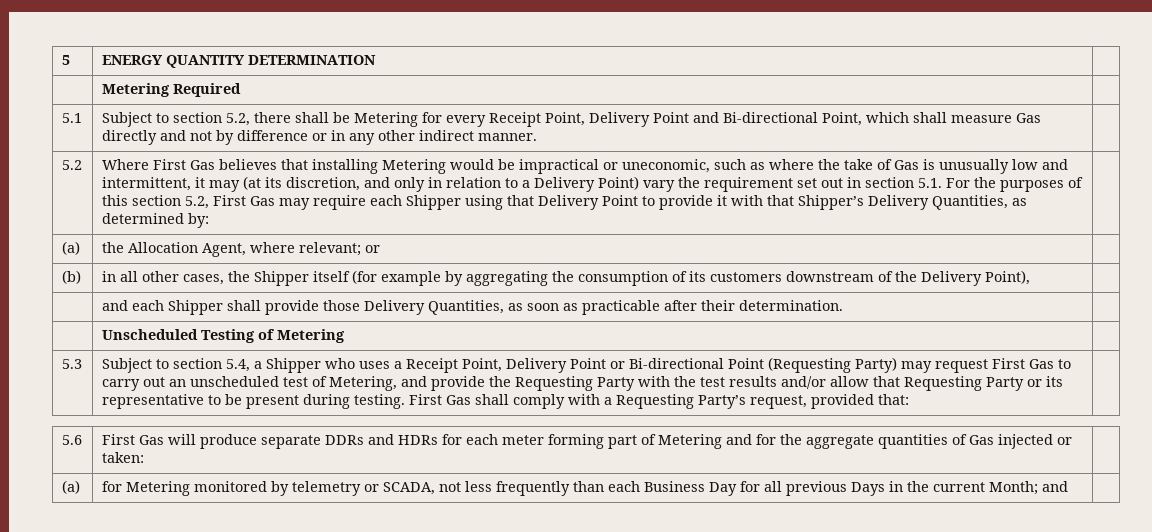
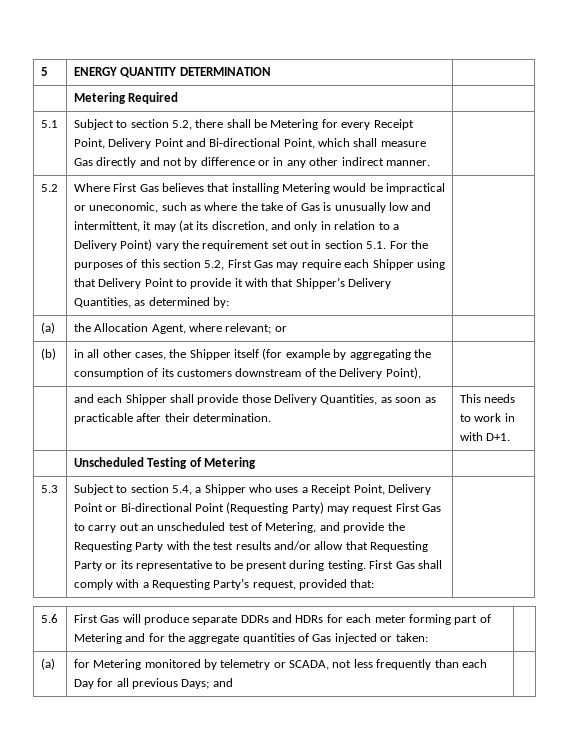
- | and each Shipper shall provide those Delivery Quantities, as soon as practicable after their determination. |
+ | and each Shipper shall provide those Delivery Quantities, as soon as practicable after their determination. | This needs to work in with D+1.
- (a) | for Metering monitored by telemetry or SCADA, not less frequently than each Business Day for all previous Days in the current Month; and |
+ (a) | for Metering monitored by telemetry or SCADA, not less frequently than each Day for all previous Days; and |

